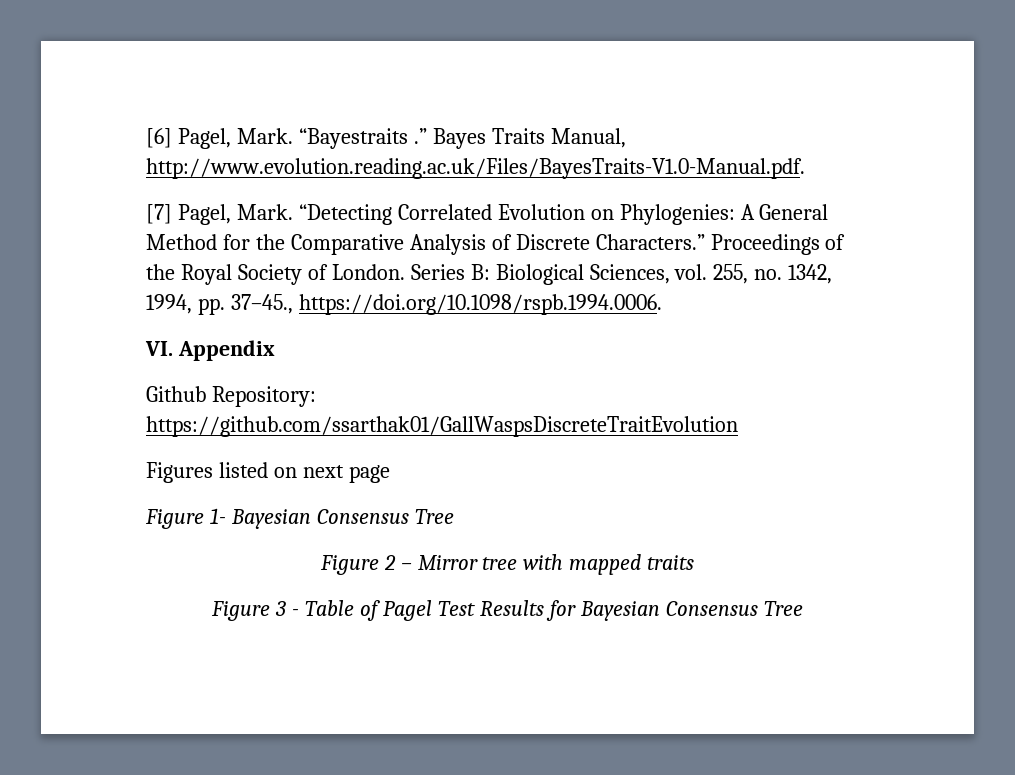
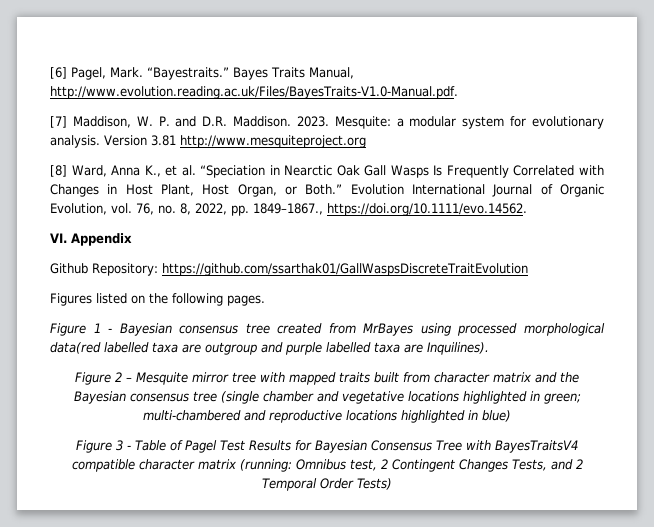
- “Bayestraits .”
+ “Bayestraits.”
- [7] Pagel, Mark. “Detecting Correlated Evolution on Phylogenies: A General Method for the Comparative Analysis of Discrete Characters.” Proceedings of the Royal Society of London. Series B: Biological Sciences, vol. 255, no. 1342, 1994, pp. 37–45., https://doi.org/10.1098/rspb.1994.0006.
+ [7] Maddison, W. P. and D.R. Maddison. 2023. Mesquite: a modular system for evolutionary analysis. Version 3.81 http://www.mesquiteproject.org
+ [8] Ward, Anna K., et al. “Speciation in Nearctic Oak Gall Wasps Is Frequently Correlated with Changes in Host Plant, Host Organ, or Both.” Evolution International Journal of Organic Evolution, vol. 76, no. 8, 2022, pp. 1849–1867., https://doi.org/10.1111/evo.14562.
- Figures listed on next page
- Figure 1- Bayesian Consensus Tree
+ Figures listed on the following pages.
+ Figure 1 - Bayesian consensus tree created from MrBayes using processed morphological data(red labelled taxa are outgroup and purple labelled taxa are Inquilines).
- Figure 2 – Mirror tree with mapped traits
+ Figure 2 – Mesquite mirror tree with mapped traits built from character matrix and the Bayesian consensus tree (single chamber and vegetative locations highlighted in green; multi-chambered and reproductive locations highlighted in blue)
- Figure 3 - Table of Pagel Test Results for Bayesian Consensus Tree
+ Figure 3 - Table of Pagel Test Results for Bayesian Consensus Tree with BayesTraitsV4 compatible character matrix (running: Omnibus test, 2 Contingent Changes Tests, and 2 Temporal Order Tests)

